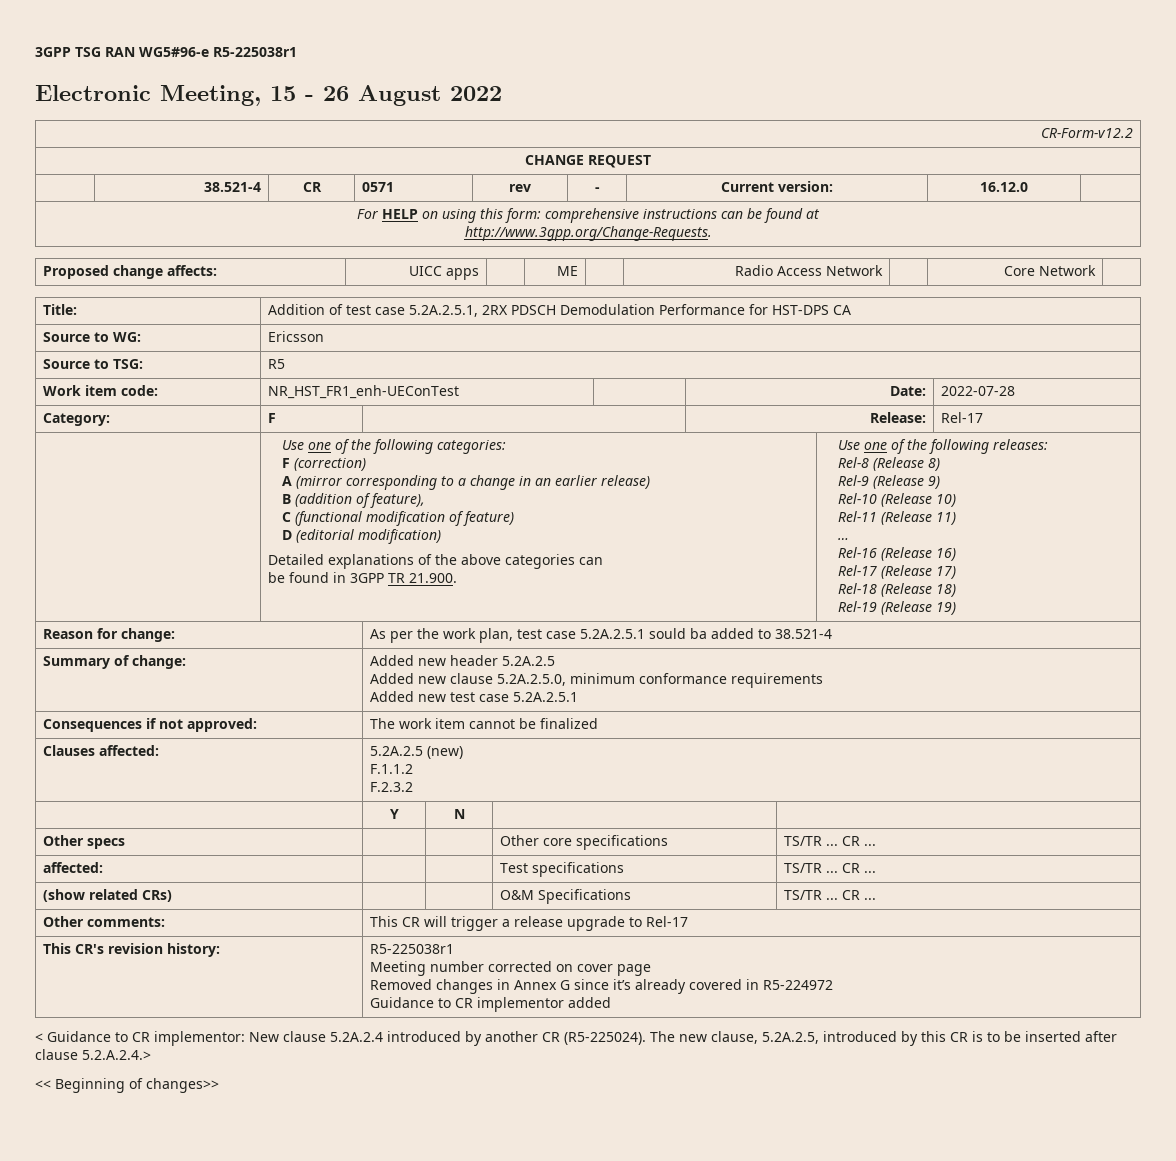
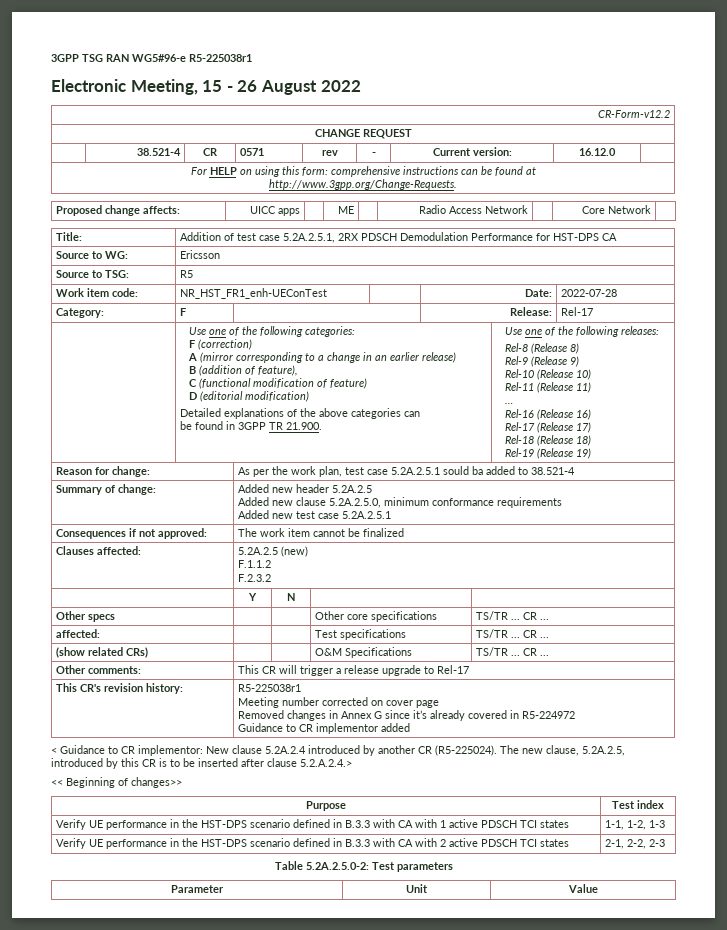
+ Purpose | Test index
+ Verify UE performance in the HST-DPS scenario defined in B.3.3 with CA with 1 active PDSCH TCI states | 1-1, 1-2, 1-3
+ Verify UE performance in the HST-DPS scenario defined in B.3.3 with CA with 2 active PDSCH TCI states | 2-1, 2-2, 2-3
+ Table 5.2A.2.5.0-2: Test parameters
+ Parameter | Unit | Value

